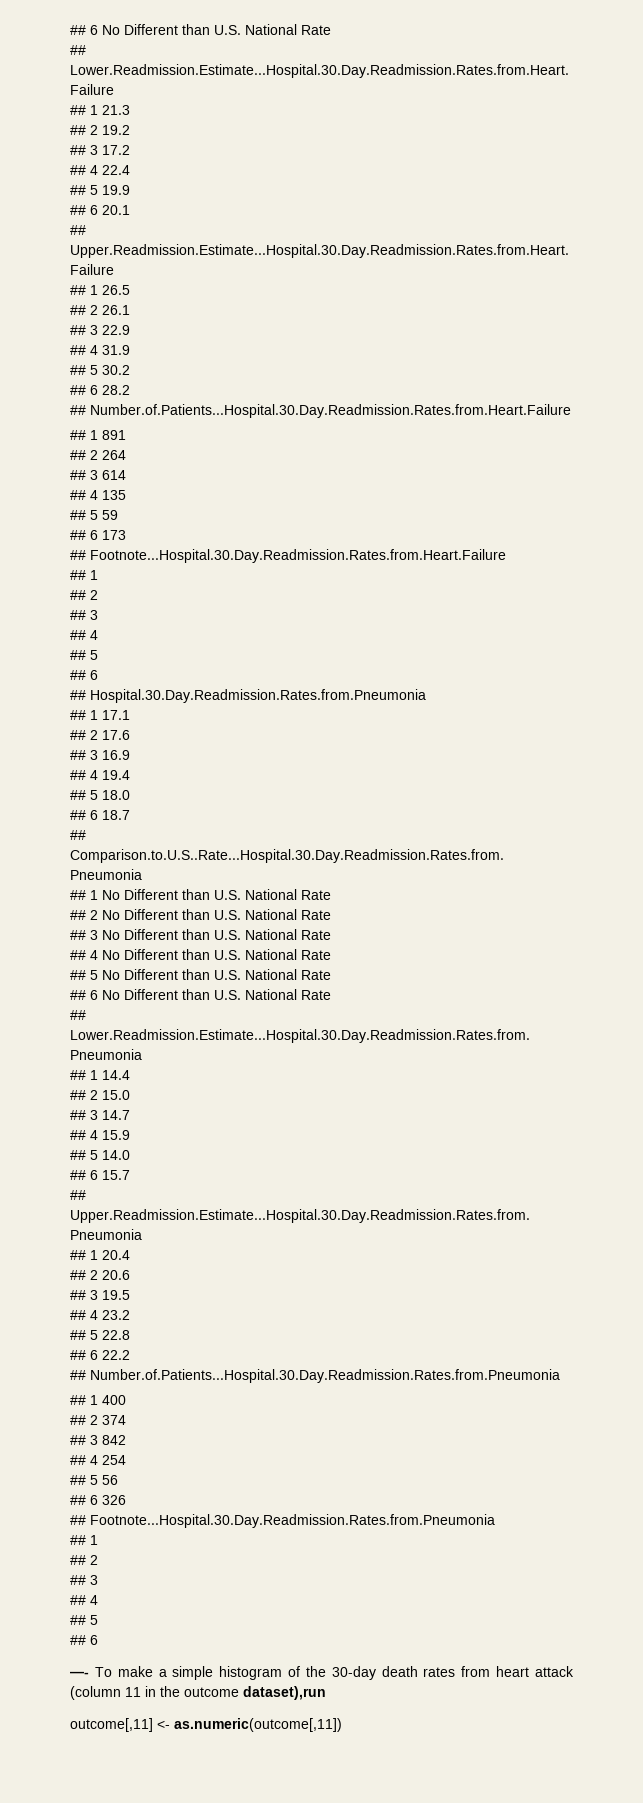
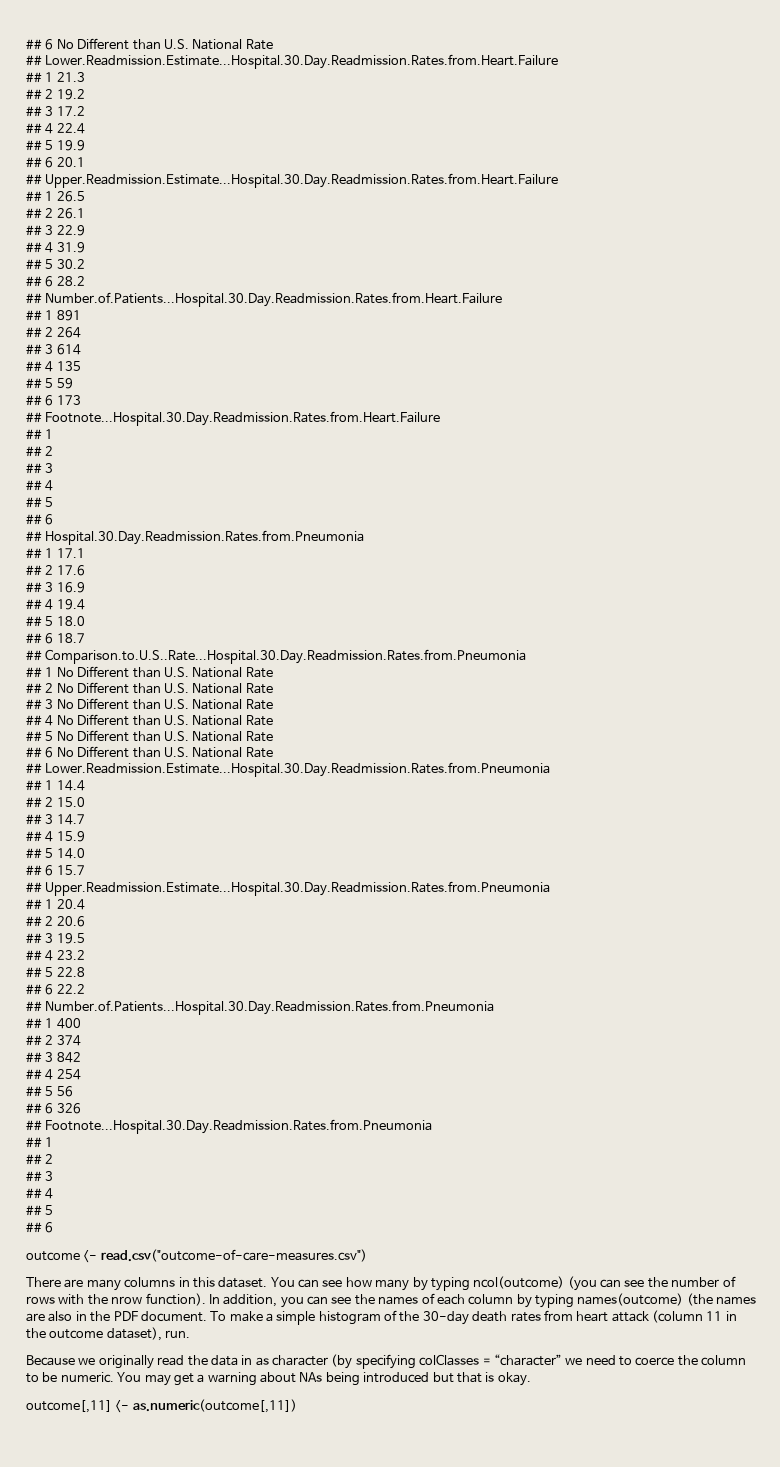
- —- To make a simple histogram of the 30-day death rates from heart attack (column 11 in the outcome dataset),run
+ outcome <- read.csv("outcome-of-care-measures.csv")
+ There are many columns in this dataset. You can see how many by typing ncol(outcome) (you can see the number of rows with the nrow function). In addition, you can see the names of each column by typing names(outcome) (the names are also in the PDF document. To make a simple histogram of the 30-day death rates from heart attack (column 11 in the outcome dataset), run.
+ Because we originally read the data in as character (by specifying colClasses = “character” we need to coerce the column to be numeric. You may get a warning about NAs being introduced but that is okay.

